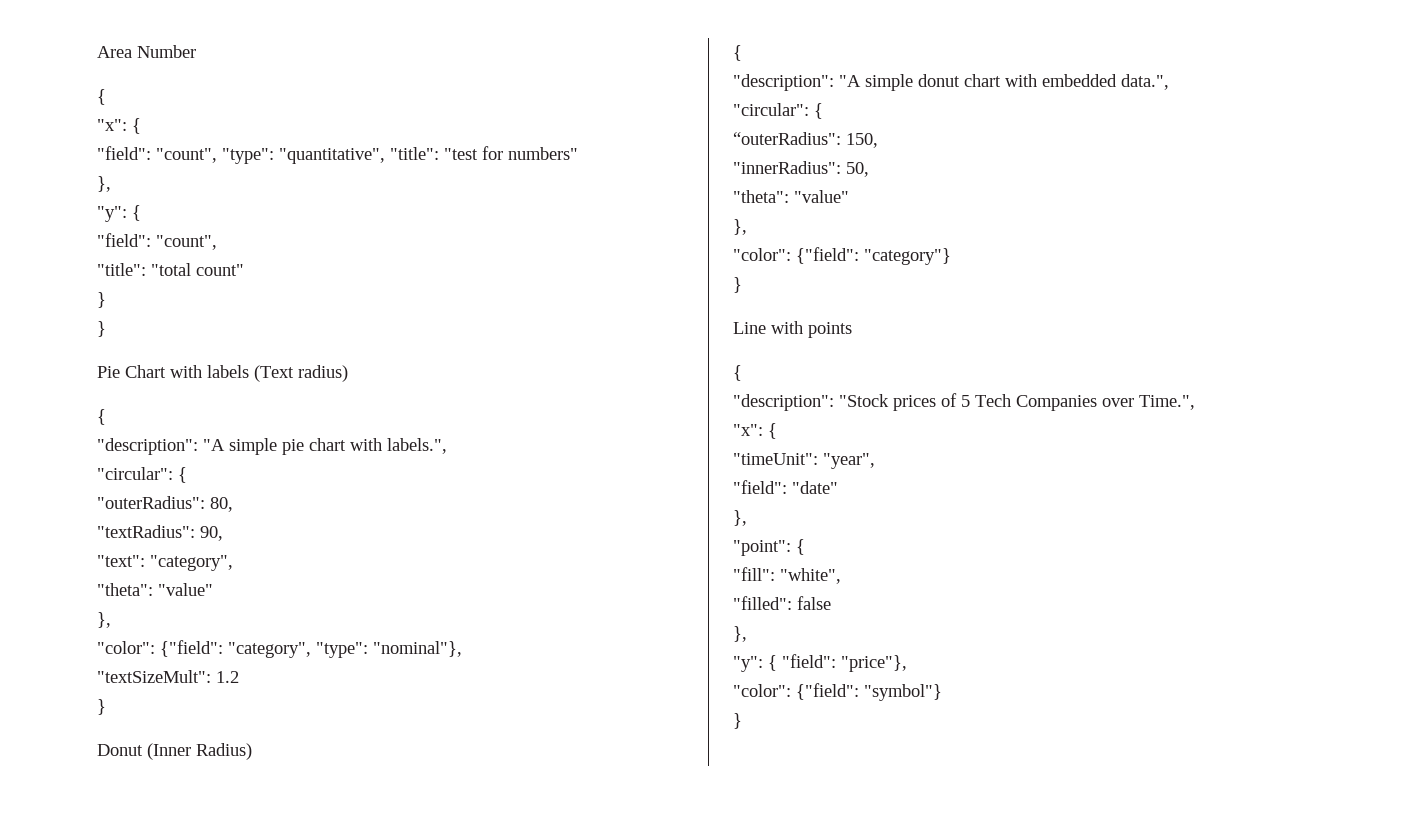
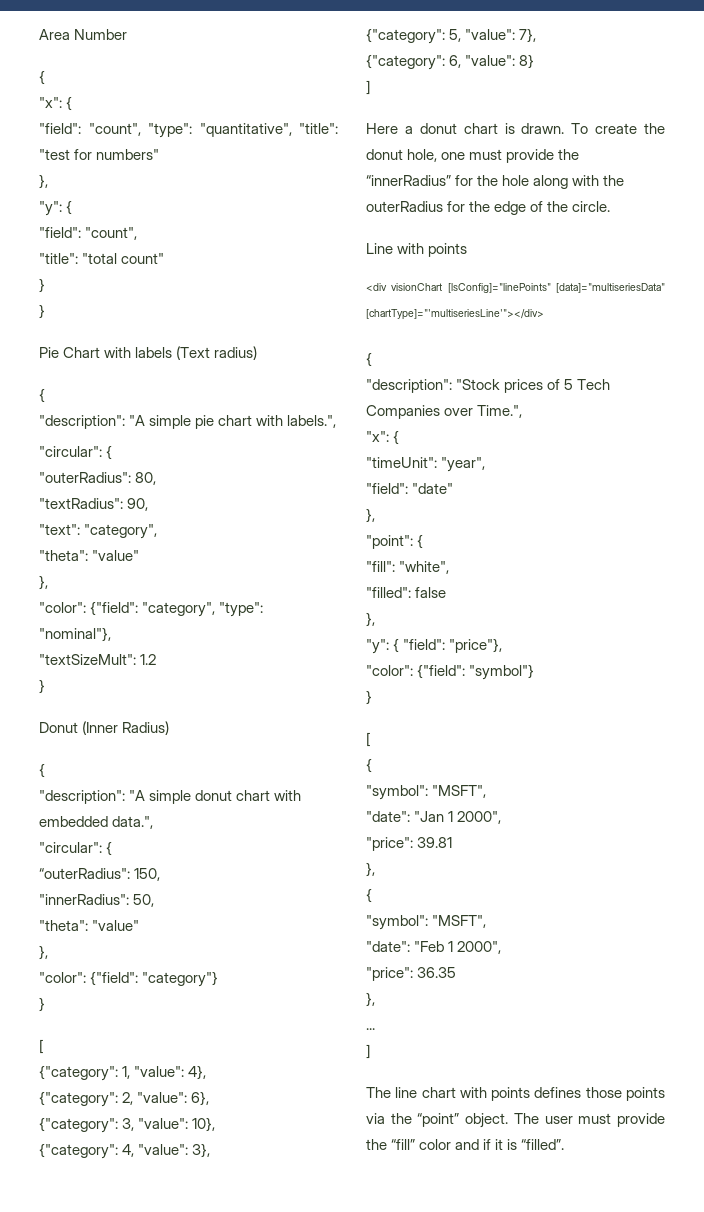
  "color": {"field": "category"}
  }
+ [
+ {"category": 1, "value": 4},
+ {"category": 2, "value": 6},
+ {"category": 3, "value": 10},
+ {"category": 4, "value": 3},
+ {"category": 5, "value": 7},
+ {"category": 6, "value": 8}
+ ]
+ Here a donut chart is drawn. To create the donut hole, one must provide the “innerRadius” for the hole along with the outerRadius for the edge of the circle.
  Line with points
+ <div visionChart [lsConfig]="linePoints" [data]="multiseriesData" [chartType]="'multiseriesLine'"></div>
  "color": {"field": "symbol"}
  }
+ [
+ {
+ "symbol": "MSFT",
+ "date": "Jan 1 2000",
+ "price": 39.81
+ },
+ {
+ "symbol": "MSFT",
+ "date": "Feb 1 2000",
+ "price": 36.35
+ },
+ ...
+ ]
+ The line chart with points defines those points via the “point” object. The user must provide the “fill” color and if it is “filled”.

